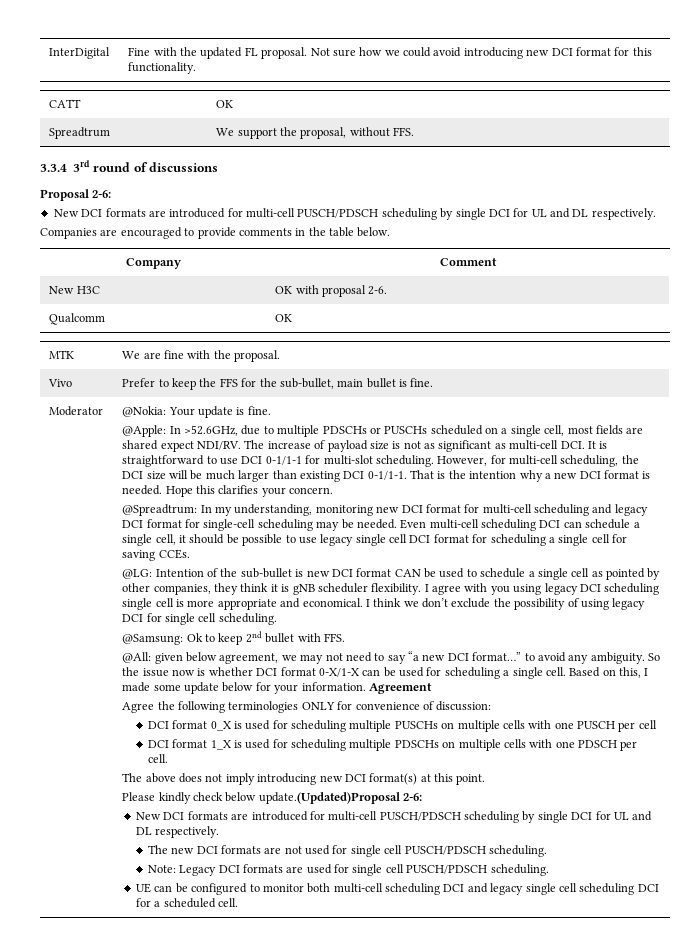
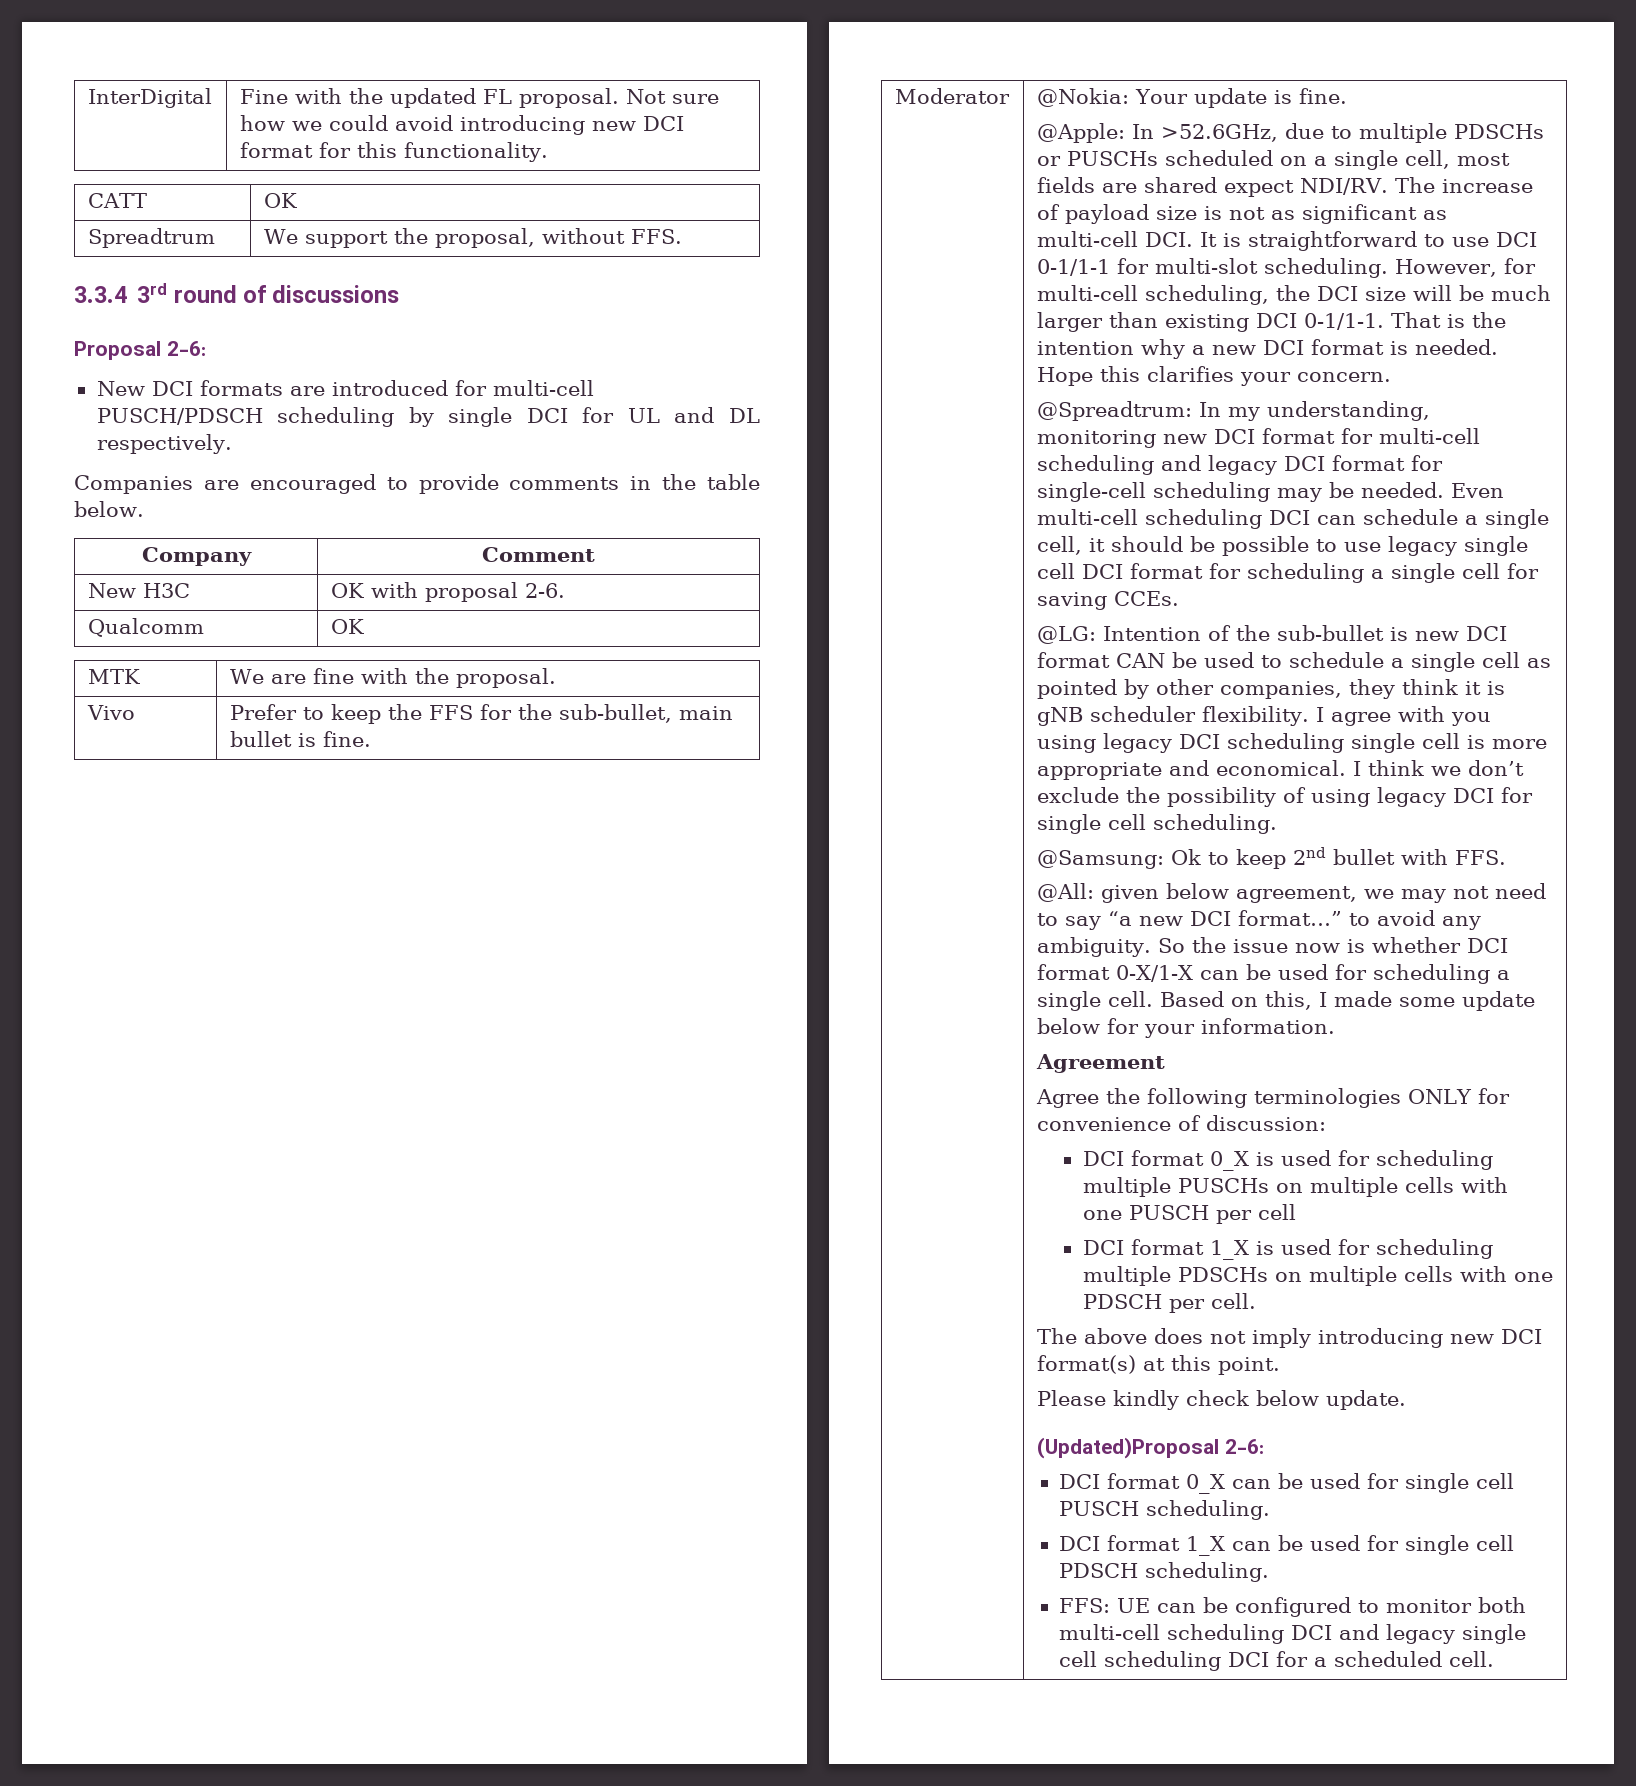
- Based on this, I made some update below for your information. Agreement
+ Based on this, I made some update below for your information.
+ Agreement
- Please kindly check below update.(Updated)Proposal 2-6:
- New DCI formats are introduced for multi-cell PUSCH/PDSCH scheduling by single DCI for UL and DL respectively.
- The new DCI formats are not used for single cell PUSCH/PDSCH scheduling.
- Note: Legacy DCI formats are used for single cell PUSCH/PDSCH scheduling.
- UE can be configured to monitor both multi-cell scheduling DCI and legacy single cell scheduling DCI for a scheduled cell.
+ Please kindly check below update.
+ (Updated)Proposal 2-6:
+ DCI format 0_X can be used for single cell PUSCH scheduling.
+ DCI format 1_X can be used for single cell PDSCH scheduling.
+ FFS: UE can be configured to monitor both multi-cell scheduling DCI and legacy single cell scheduling DCI for a scheduled cell.

